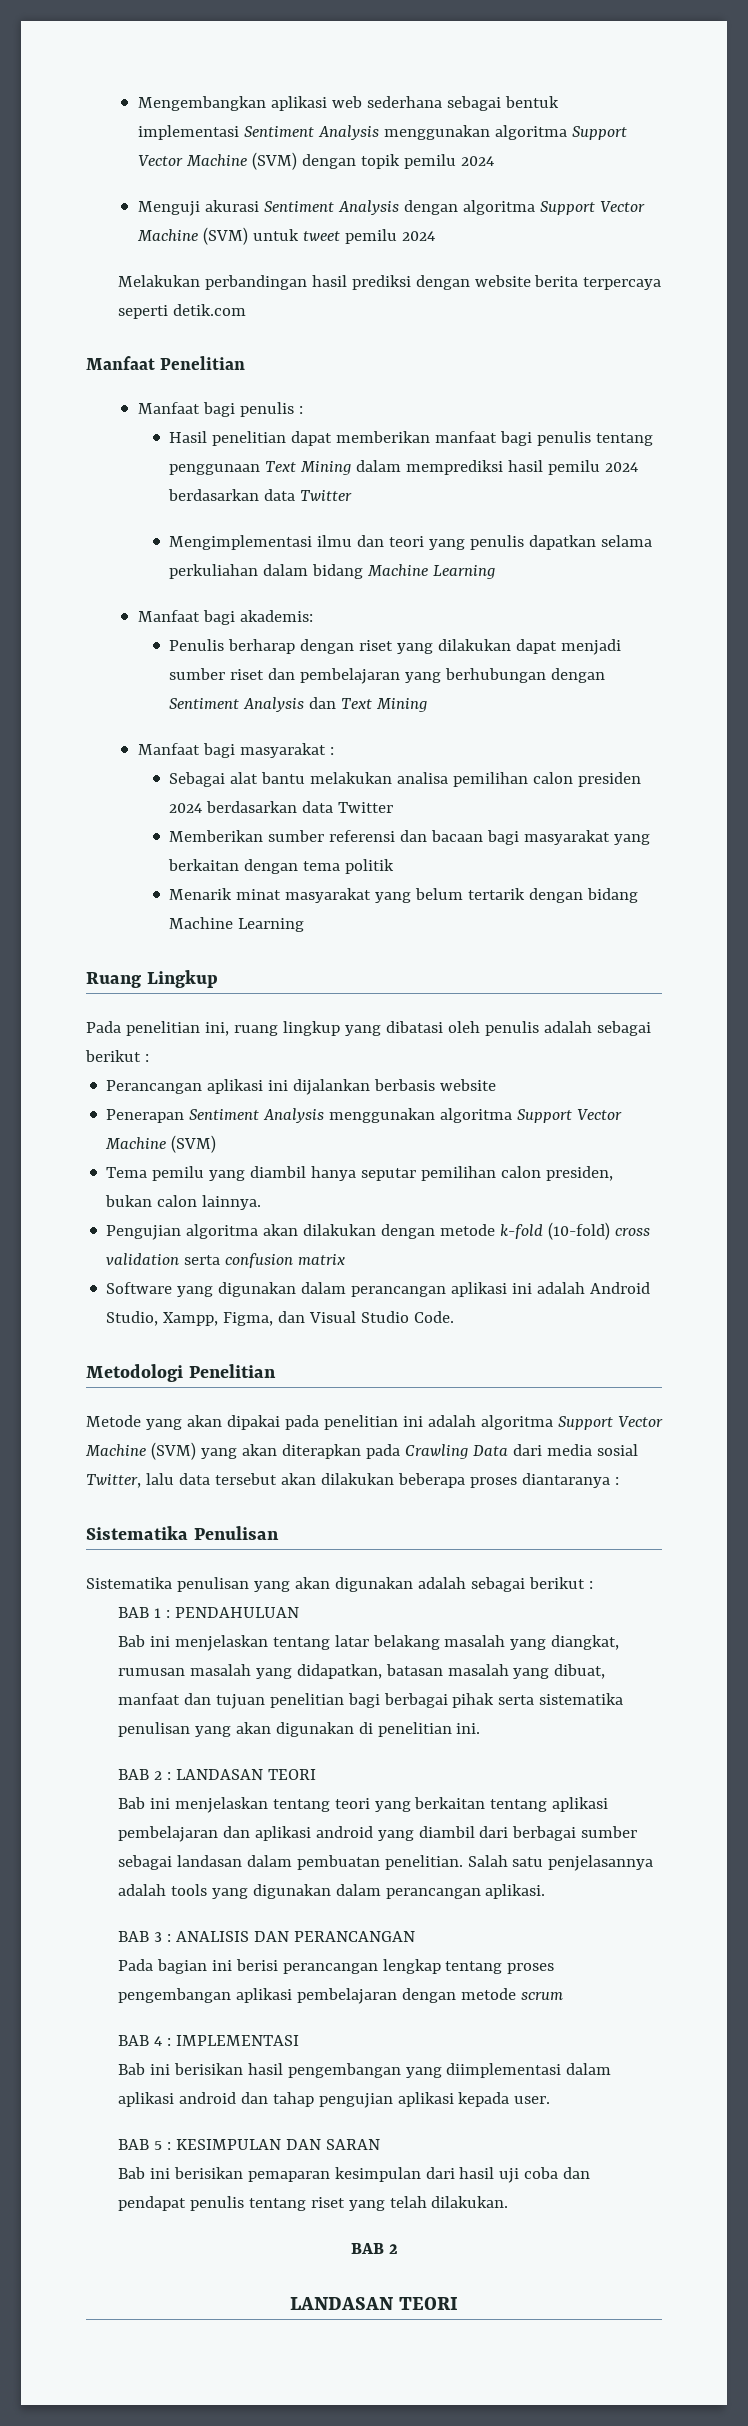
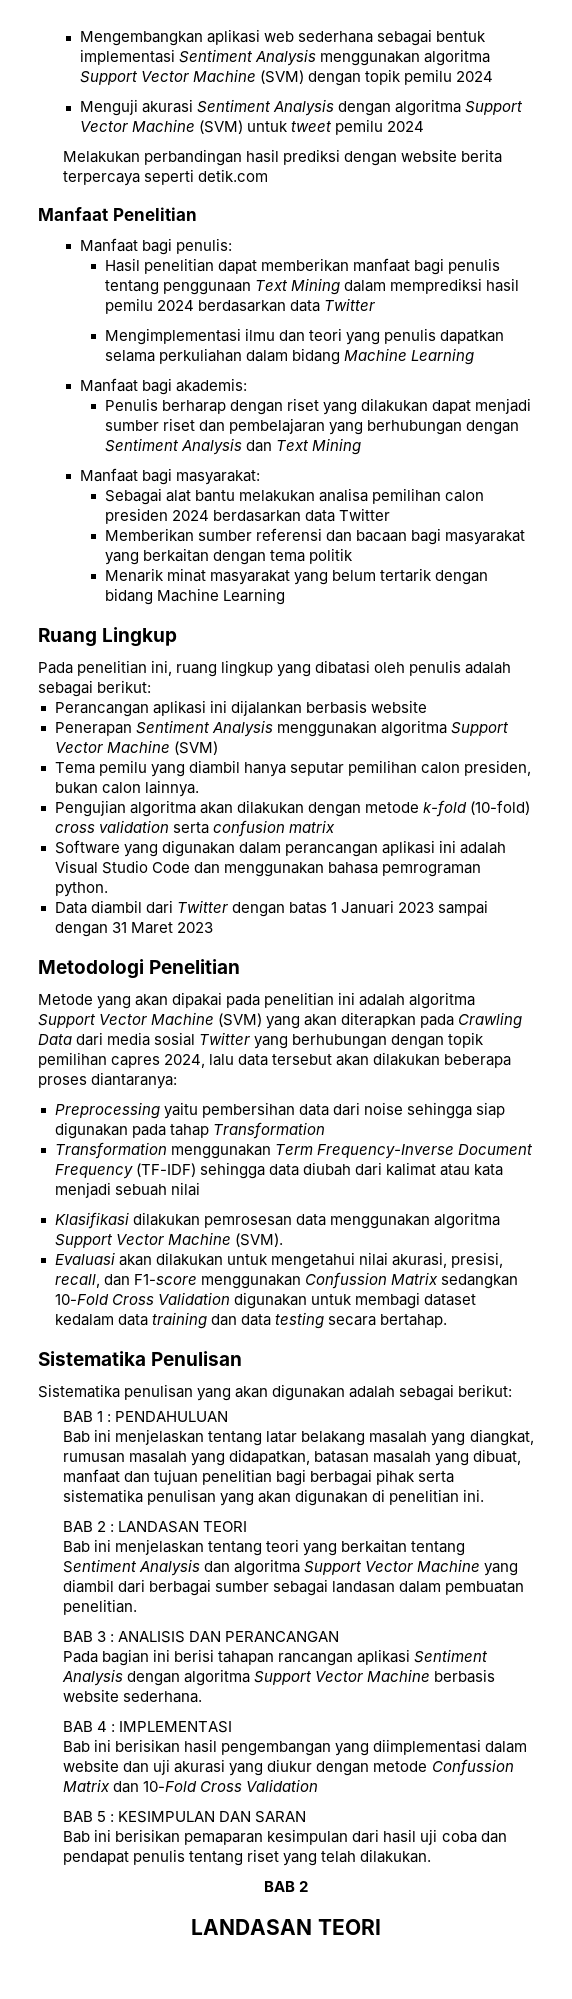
- Manfaat bagi penulis :
+ Manfaat bagi penulis:
- Manfaat bagi masyarakat :
+ Manfaat bagi masyarakat:
- Pada penelitian ini, ruang lingkup yang dibatasi oleh penulis adalah sebagai berikut :
+ Pada penelitian ini, ruang lingkup yang dibatasi oleh penulis adalah sebagai berikut:
- Software yang digunakan dalam perancangan aplikasi ini adalah Android Studio, Xampp, Figma, dan Visual Studio Code.
+ Software yang digunakan dalam perancangan aplikasi ini adalah Visual Studio Code dan menggunakan bahasa pemrograman python.
+ Data diambil dari Twitter dengan batas 1 Januari 2023 sampai dengan 31 Maret 2023
- Metode yang akan dipakai pada penelitian ini adalah algoritma Support Vector Machine (SVM) yang akan diterapkan pada Crawling Data dari media sosial Twitter, lalu data tersebut akan dilakukan beberapa proses diantaranya :
+ Metode yang akan dipakai pada penelitian ini adalah algoritma Support Vector Machine (SVM) yang akan diterapkan pada Crawling Data dari media sosial Twitter yang berhubungan dengan topik pemilihan capres 2024, lalu data tersebut akan dilakukan beberapa proses diantaranya:
+ Preprocessing yaitu pembersihan data dari noise sehingga siap digunakan pada tahap Transformation
+ Transformation menggunakan Term Frequency-Inverse Document Frequency (TF-IDF) sehingga data diubah dari kalimat atau kata menjadi sebuah nilai
+ Klasifikasi dilakukan pemrosesan data menggunakan algoritma Support Vector Machine (SVM).
+ Evaluasi akan dilakukan untuk mengetahui nilai akurasi, presisi, recall, dan F1-score menggunakan Confussion Matrix sedangkan 10-Fold Cross Validation digunakan untuk membagi dataset kedalam data training dan data testing secara bertahap.
- Sistematika penulisan yang akan digunakan adalah sebagai berikut :
+ Sistematika penulisan yang akan digunakan adalah sebagai berikut:
- Bab ini menjelaskan tentang teori yang berkaitan tentang aplikasi pembelajaran dan aplikasi android yang diambil dari berbagai sumber sebagai landasan dalam pembuatan penelitian. Salah satu penjelasannya adalah tools yang digunakan dalam perancangan aplikasi.
+ Bab ini menjelaskan tentang teori yang berkaitan tentang Sentiment Analysis dan algoritma Support Vector Machine yang diambil dari berbagai sumber sebagai landasan dalam pembuatan penelitian.
- Pada bagian ini berisi perancangan lengkap tentang proses pengembangan aplikasi pembelajaran dengan metode scrum
+ Pada bagian ini berisi tahapan rancangan aplikasi Sentiment Analysis dengan algoritma Support Vector Machine berbasis website sederhana.
- Bab ini berisikan hasil pengembangan yang diimplementasi dalam aplikasi android dan tahap pengujian aplikasi kepada user.
+ Bab ini berisikan hasil pengembangan yang diimplementasi dalam website dan uji akurasi yang diukur dengan metode Confussion Matrix dan 10-Fold Cross Validation

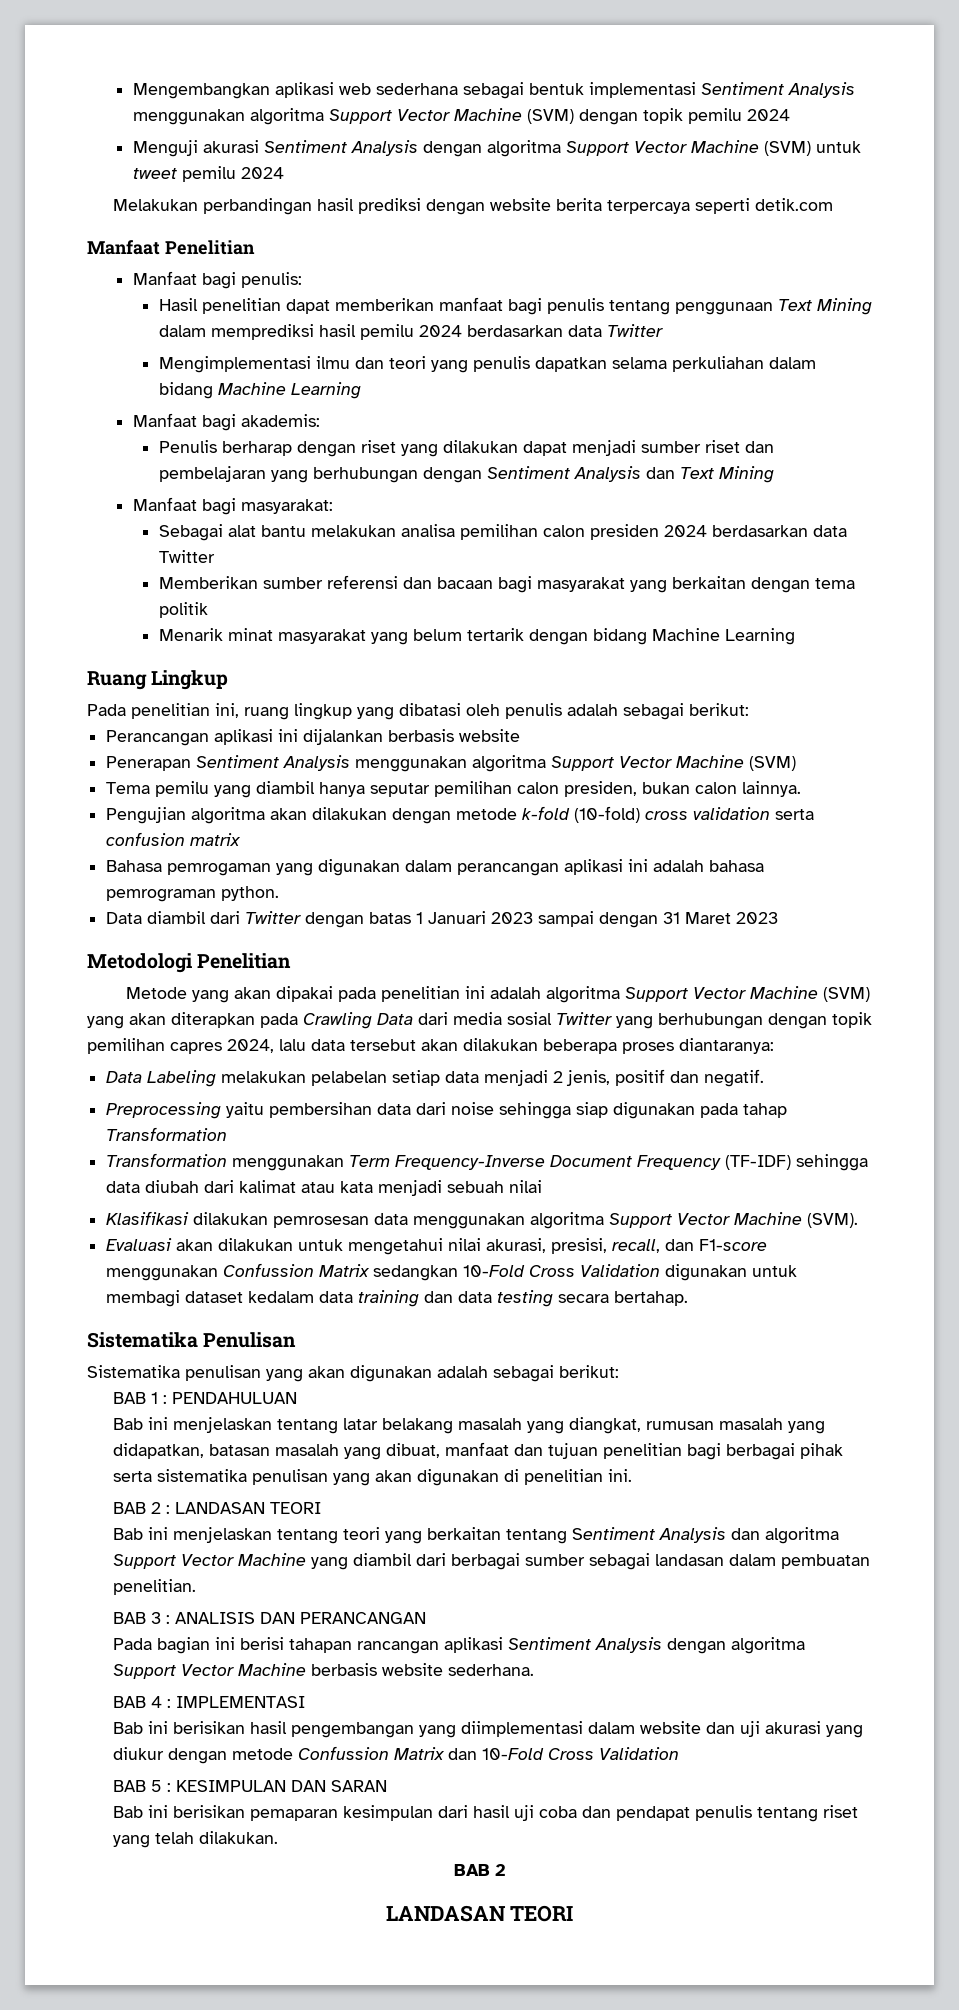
- Software yang digunakan dalam perancangan aplikasi ini adalah Visual Studio Code dan menggunakan bahasa pemrograman python.
+ Bahasa pemrogaman yang digunakan dalam perancangan aplikasi ini adalah bahasa pemrograman python.
+ Data Labeling melakukan pelabelan setiap data menjadi 2 jenis, positif dan negatif.

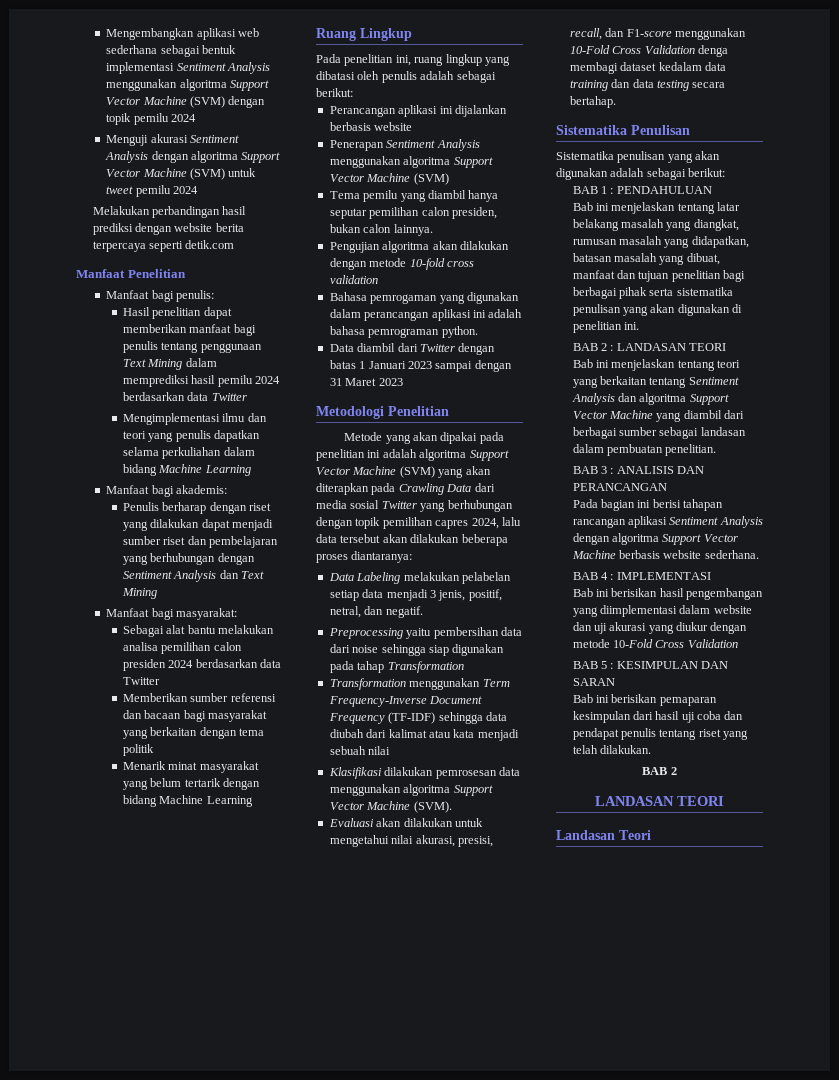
- Pengujian algoritma akan dilakukan dengan metode k-fold (10-fold) cross validation serta confusion matrix
+ Pengujian algoritma akan dilakukan dengan metode 10-fold cross validation
- Data Labeling melakukan pelabelan setiap data menjadi 2 jenis, positif dan negatif.
+ Data Labeling melakukan pelabelan setiap data menjadi 3 jenis, positif, netral, dan negatif.
- Evaluasi akan dilakukan untuk mengetahui nilai akurasi, presisi, recall, dan F1-score menggunakan Confussion Matrix sedangkan 10-Fold Cross Validation digunakan untuk membagi dataset kedalam data training dan data testing secara bertahap.
+ Evaluasi akan dilakukan untuk mengetahui nilai akurasi, presisi, recall, dan F1-score menggunakan 10-Fold Cross Validation denga membagi dataset kedalam data training dan data testing secara bertahap.
- Bab ini berisikan hasil pengembangan yang diimplementasi dalam website dan uji akurasi yang diukur dengan metode Confussion Matrix dan 10-Fold Cross Validation
+ Bab ini berisikan hasil pengembangan yang diimplementasi dalam website dan uji akurasi yang diukur dengan metode 10-Fold Cross Validation
+ Landasan Teori

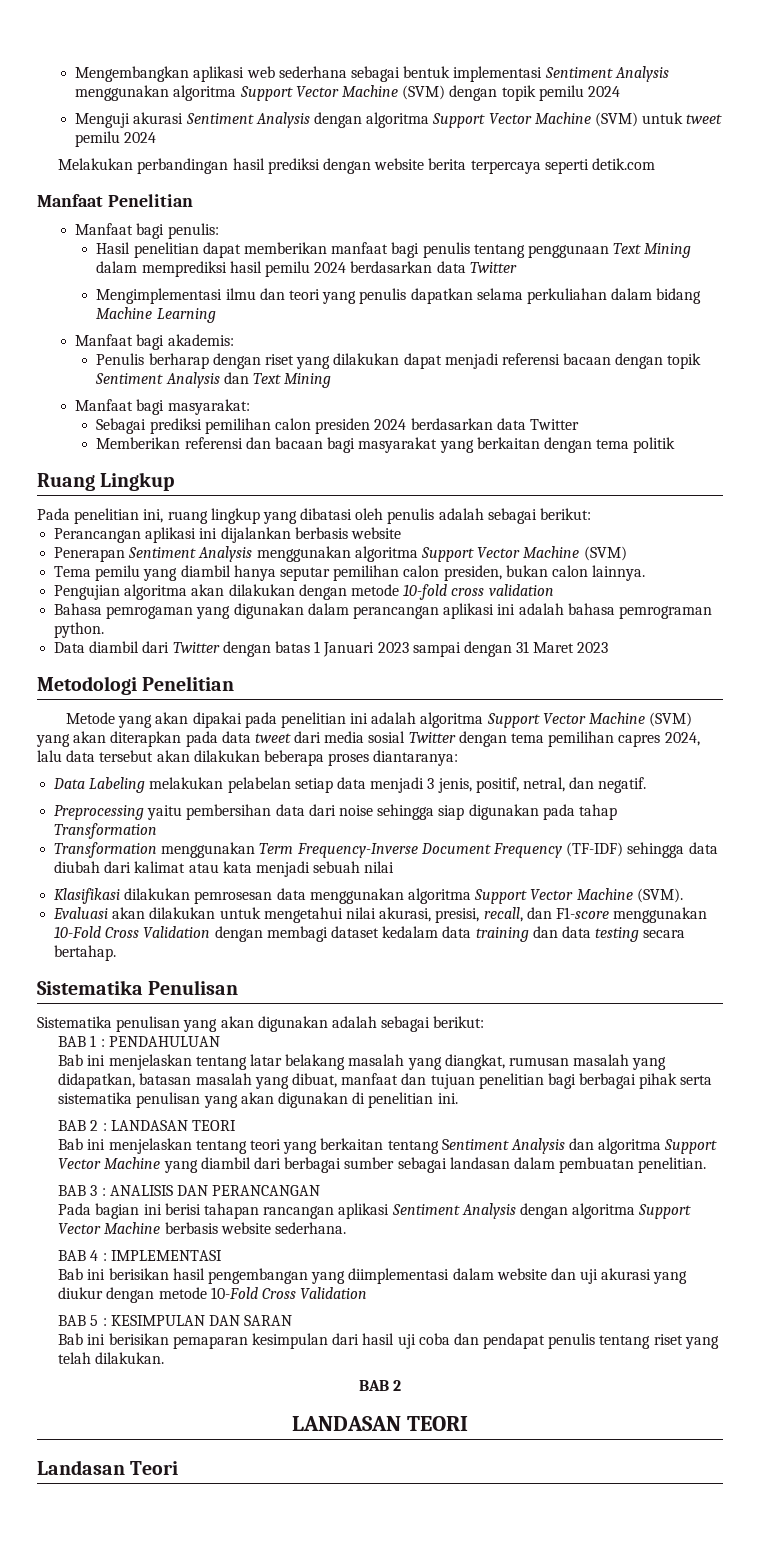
- Penulis berharap dengan riset yang dilakukan dapat menjadi sumber riset dan pembelajaran yang berhubungan dengan Sentiment Analysis dan Text Mining
+ Penulis berharap dengan riset yang dilakukan dapat menjadi referensi bacaan dengan topik Sentiment Analysis dan Text Mining
- Sebagai alat bantu melakukan analisa pemilihan calon presiden 2024 berdasarkan data Twitter
+ Sebagai prediksi pemilihan calon presiden 2024 berdasarkan data Twitter
- Memberikan sumber referensi dan bacaan bagi masyarakat yang berkaitan dengan tema politik
+ Memberikan referensi dan bacaan bagi masyarakat yang berkaitan dengan tema politik
- Menarik minat masyarakat yang belum tertarik dengan bidang Machine Learning
- Metode yang akan dipakai pada penelitian ini adalah algoritma Support Vector Machine (SVM) yang akan diterapkan pada Crawling Data dari media sosial Twitter yang berhubungan dengan topik pemilihan capres 2024, lalu data tersebut akan dilakukan beberapa proses diantaranya:
+ Metode yang akan dipakai pada penelitian ini adalah algoritma Support Vector Machine (SVM) yang akan diterapkan pada data tweet dari media sosial Twitter dengan tema pemilihan capres 2024, lalu data tersebut akan dilakukan beberapa proses diantaranya:
- Evaluasi akan dilakukan untuk mengetahui nilai akurasi, presisi, recall, dan F1-score menggunakan 10-Fold Cross Validation denga membagi dataset kedalam data training dan data testing secara bertahap.
+ Evaluasi akan dilakukan untuk mengetahui nilai akurasi, presisi, recall, dan F1-score menggunakan 10-Fold Cross Validation dengan membagi dataset kedalam data training dan data testing secara bertahap.

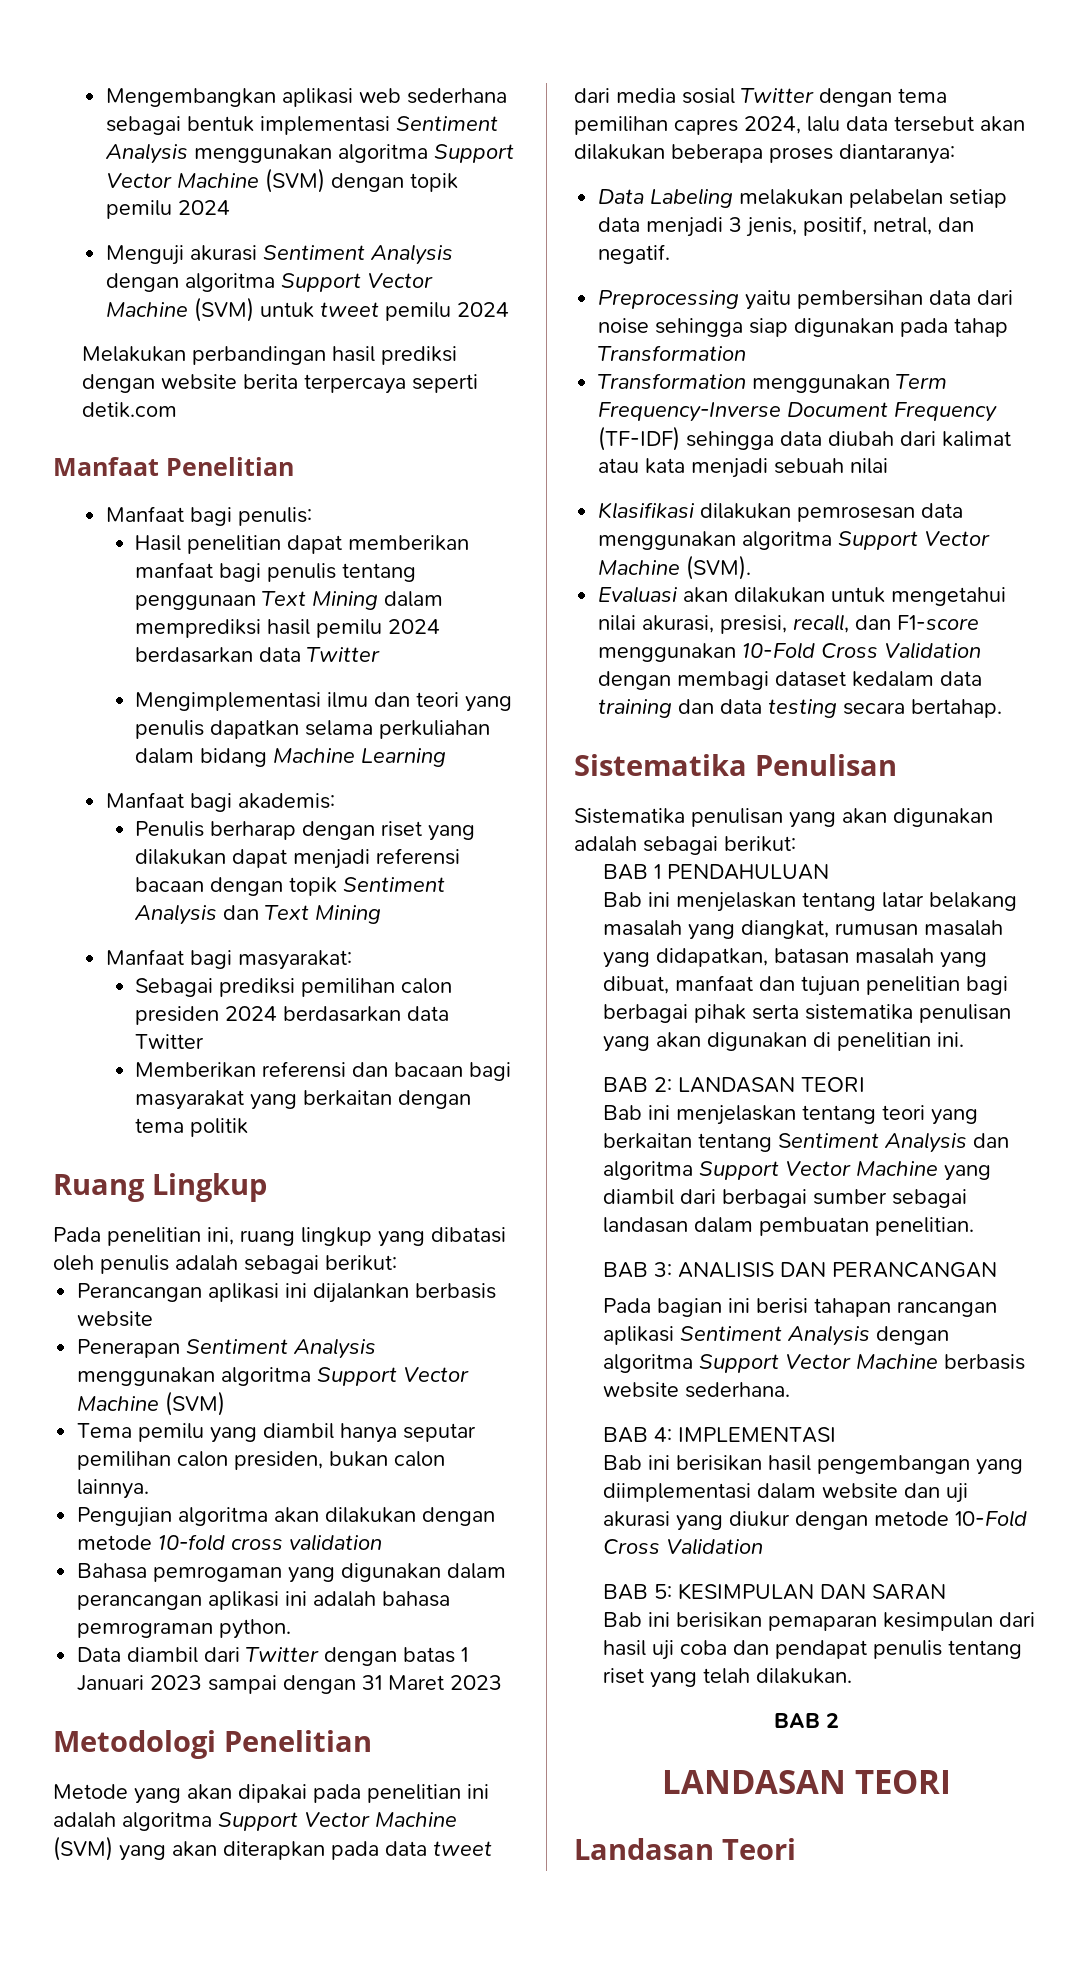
- BAB 1 : PENDAHULUAN
+ BAB 1 PENDAHULUAN
- BAB 2 : LANDASAN TEORI
+ BAB 2: LANDASAN TEORI
- BAB 3 : ANALISIS DAN PERANCANGAN
+ BAB 3: ANALISIS DAN PERANCANGAN
- BAB 4 : IMPLEMENTASI
+ BAB 4: IMPLEMENTASI
- BAB 5 : KESIMPULAN DAN SARAN
+ BAB 5: KESIMPULAN DAN SARAN

